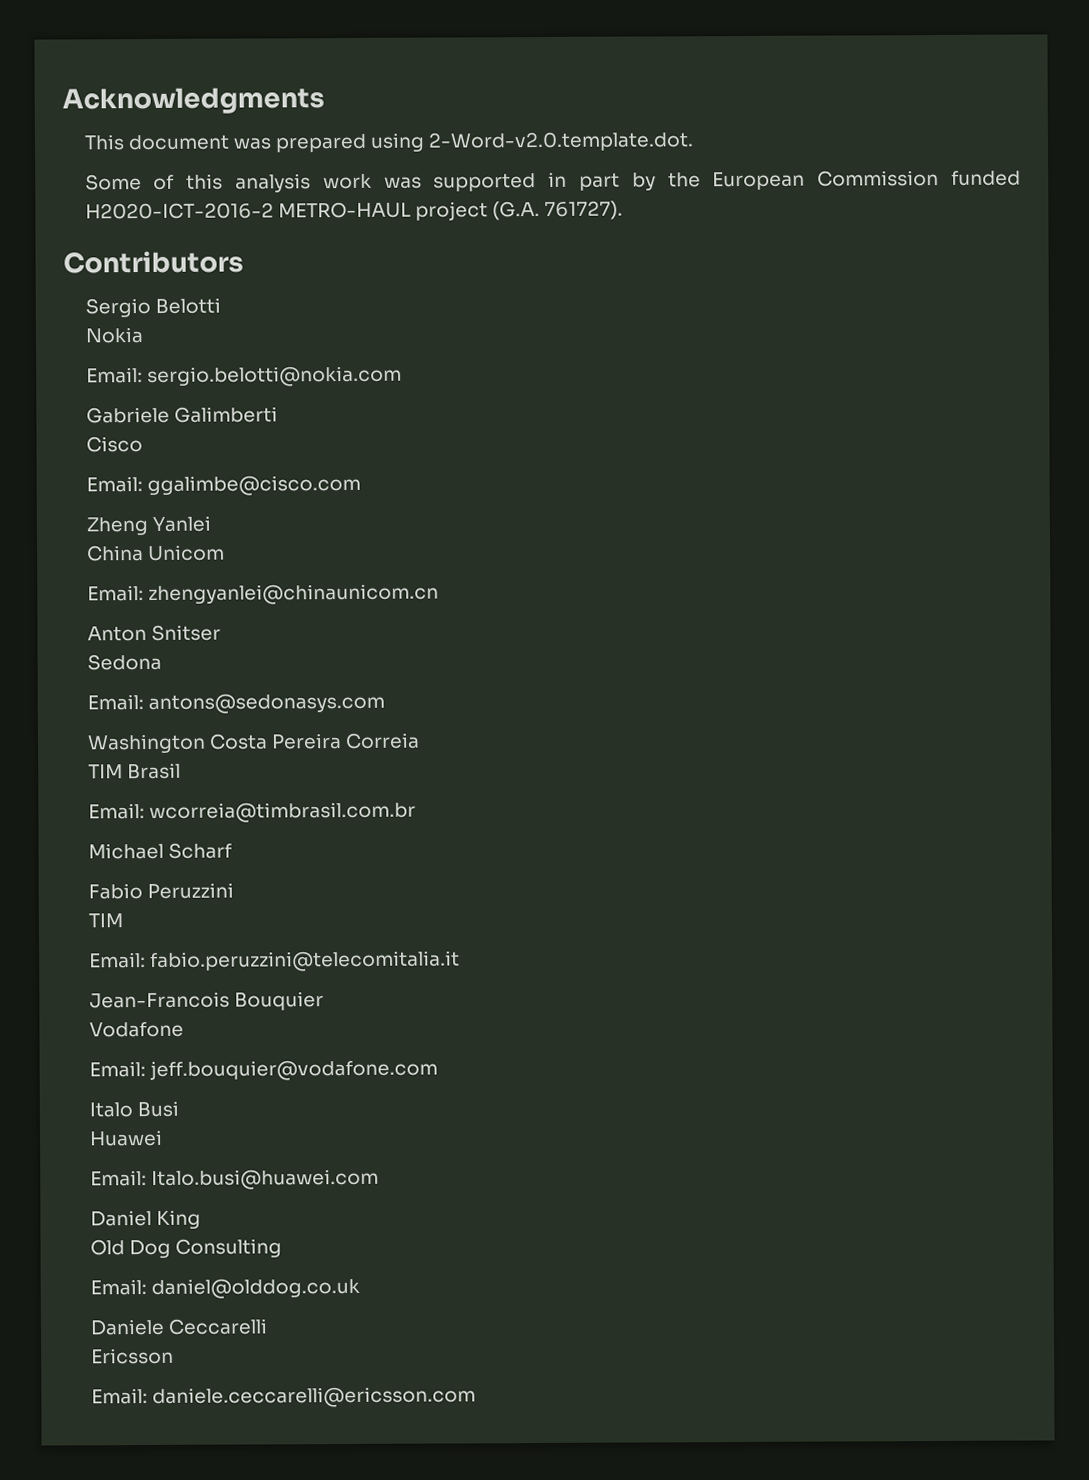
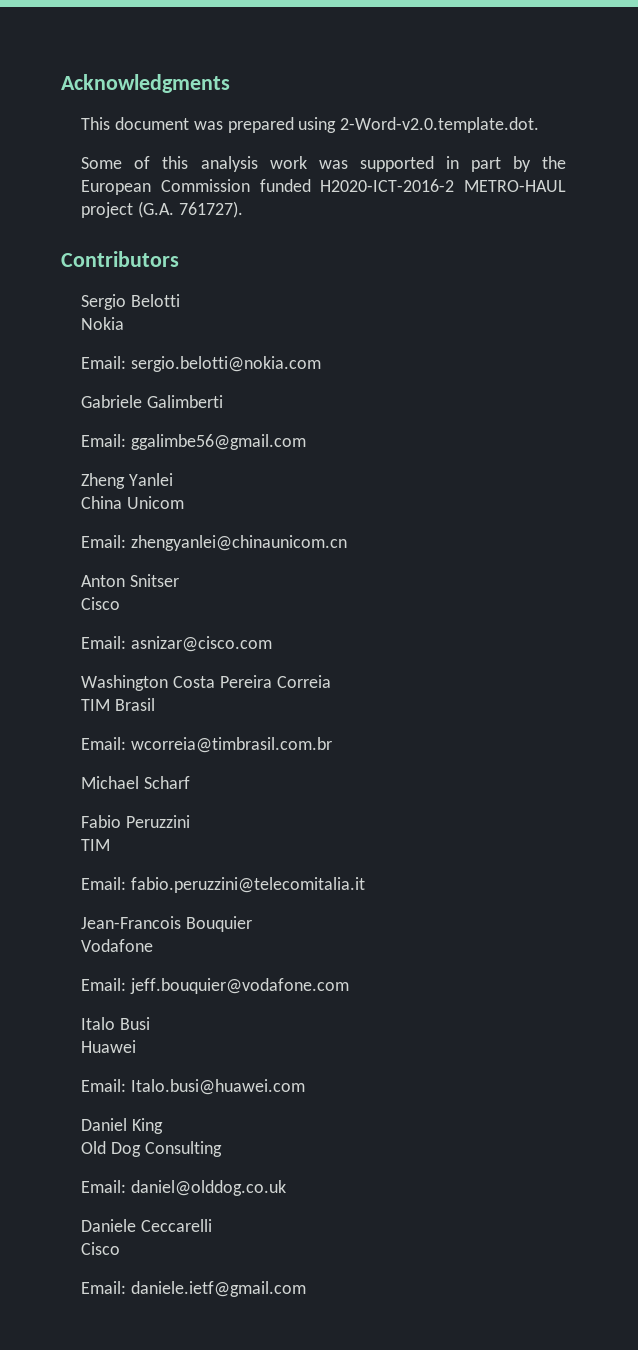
- Cisco
- Email: ggalimbe@cisco.com
+ Email: ggalimbe56@gmail.com
  Anton Snitser
- Sedona
- Email: antons@sedonasys.com
+ Cisco
+ Email: asnizar@cisco.com
  Daniele Ceccarelli
- Ericsson
- Email: daniele.ceccarelli@ericsson.com
+ Cisco
+ Email: daniele.ietf@gmail.com

